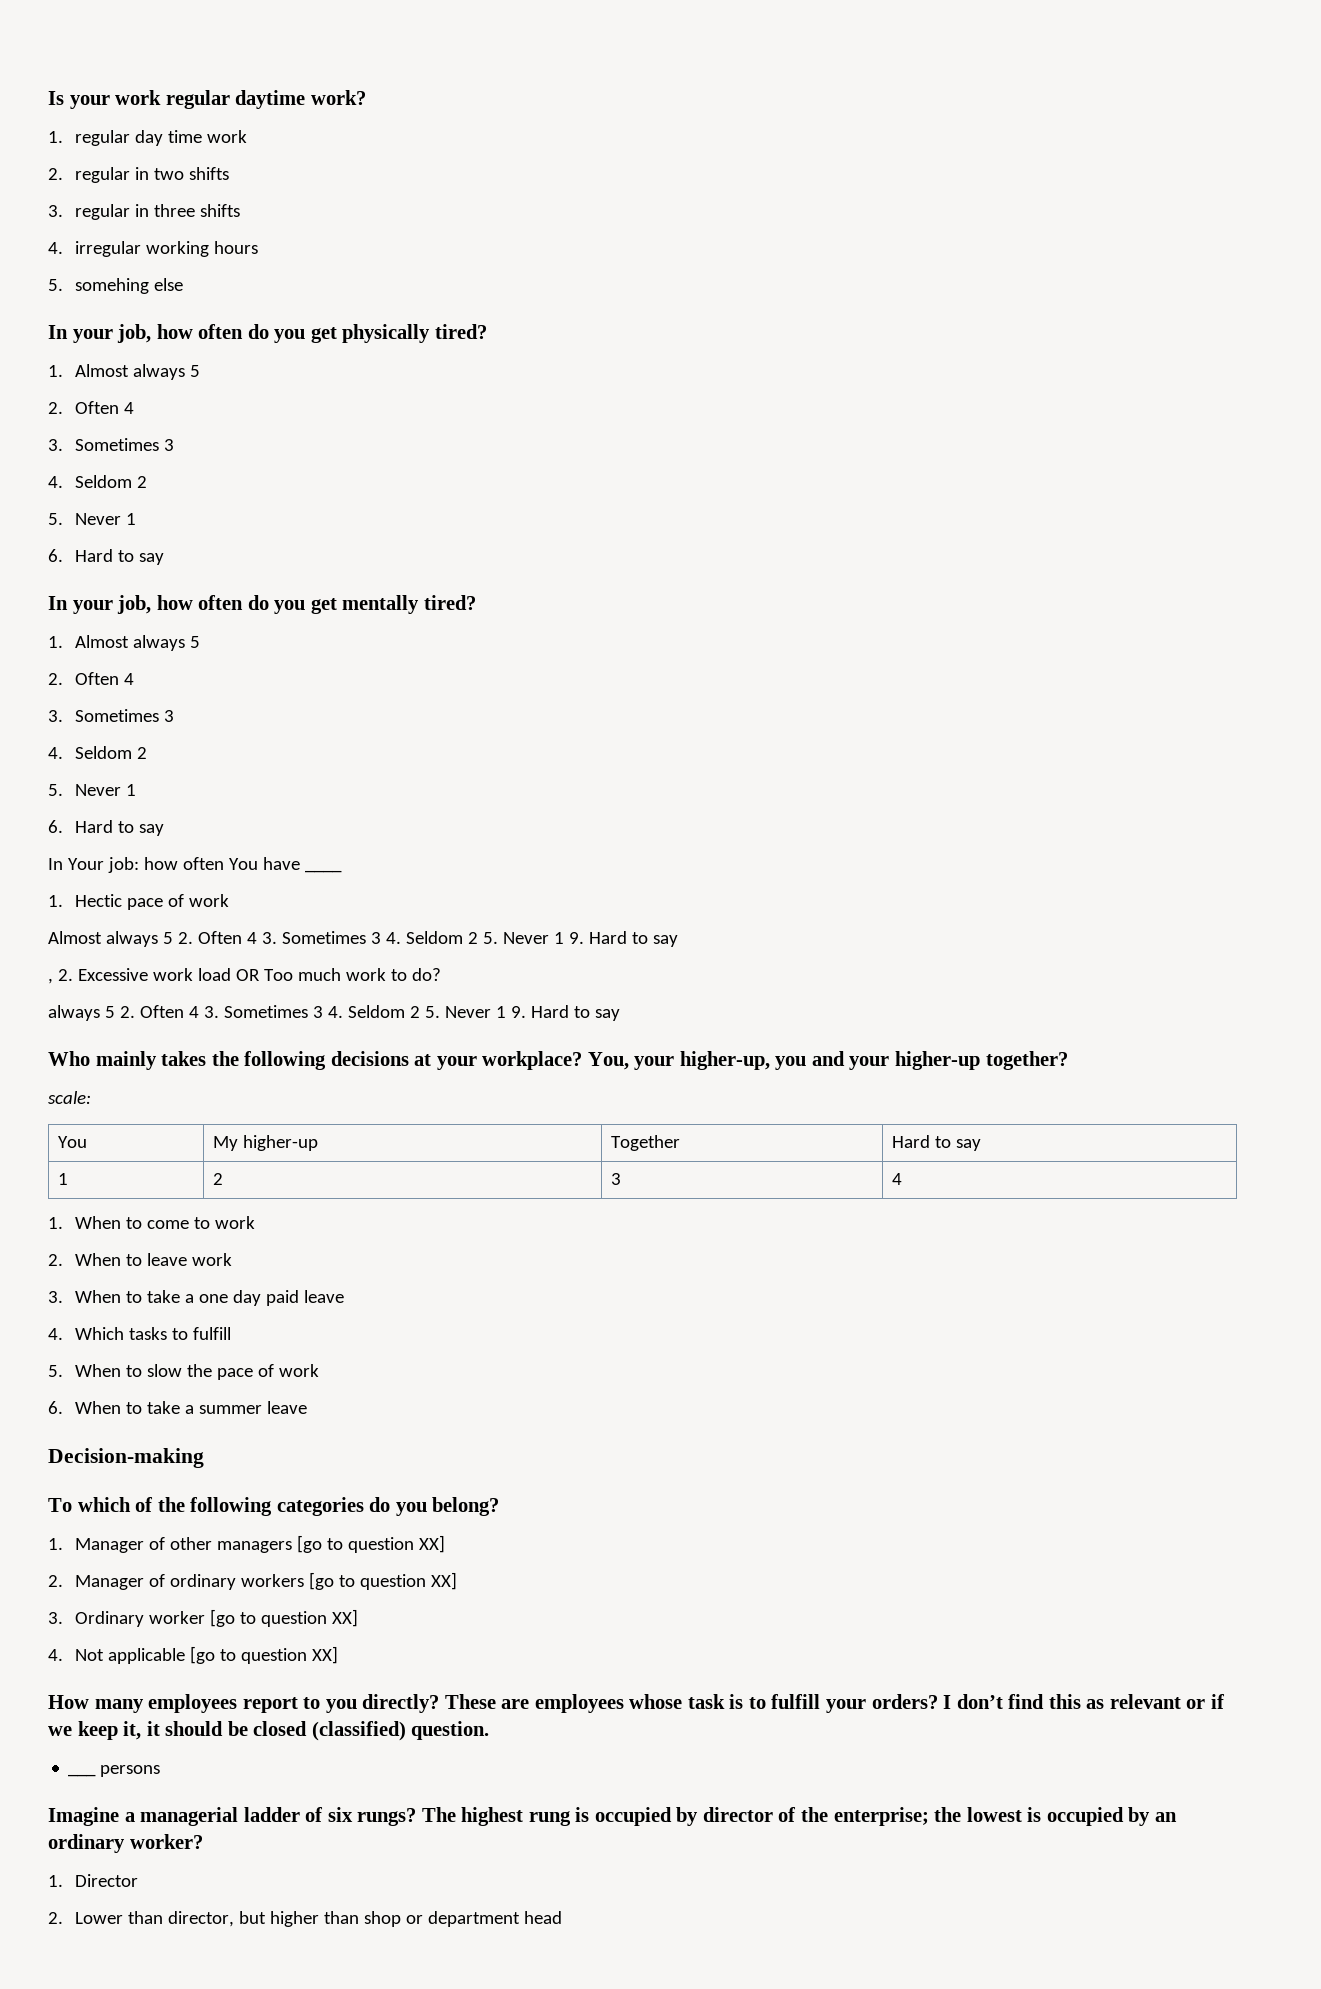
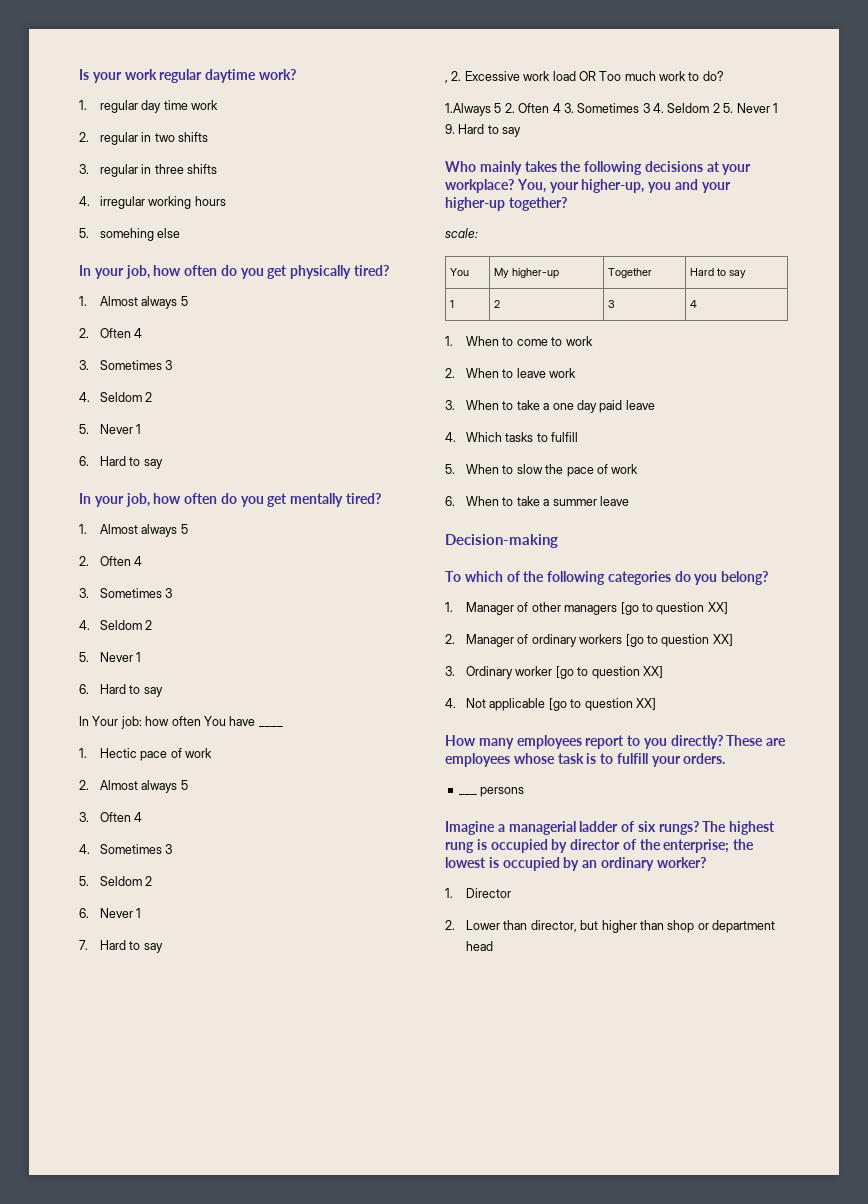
- Almost always 5 2. Often 4 3. Sometimes 3 4. Seldom 2 5. Never 1 9. Hard to say
+ 2. Almost always 5
+ 3. Often 4
+ 4. Sometimes 3
+ 5. Seldom 2
+ 6. Never 1
+ 7. Hard to say
  , 2. Excessive work load OR Too much work to do?
- always 5 2. Often 4 3. Sometimes 3 4. Seldom 2 5. Never 1 9. Hard to say
+ 1.Always 5 2. Often 4 3. Sometimes 3 4. Seldom 2 5. Never 1 9. Hard to say
- These are employees whose task is to fulfill your orders? I don’t find this as relevant or if we keep it, it should be closed (classified) question.
+ These are employees whose task is to fulfill your orders.

